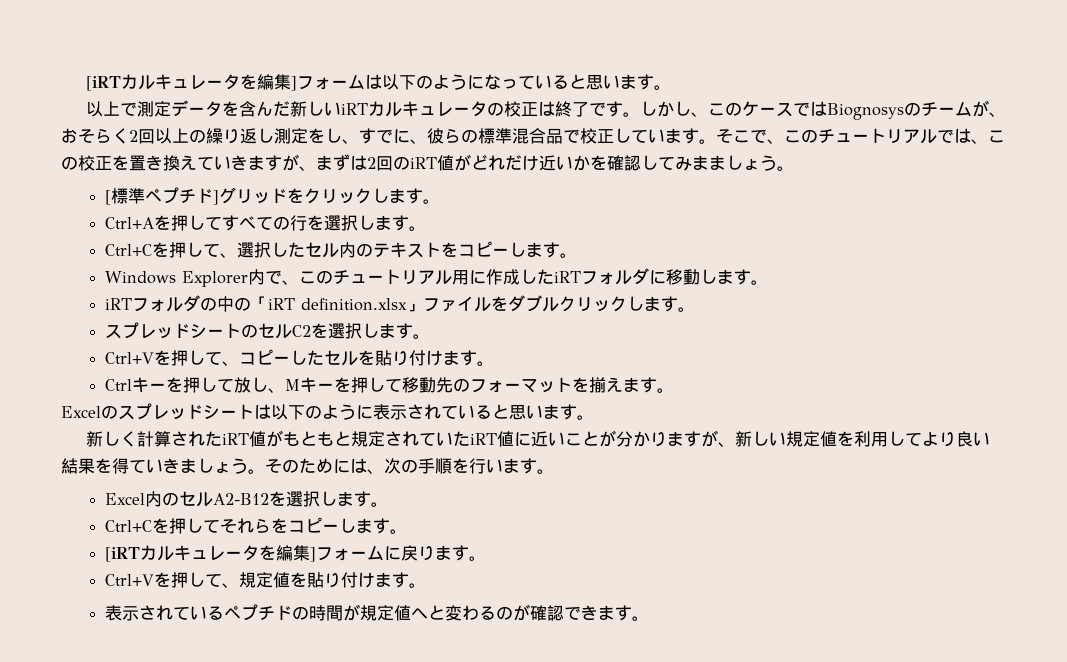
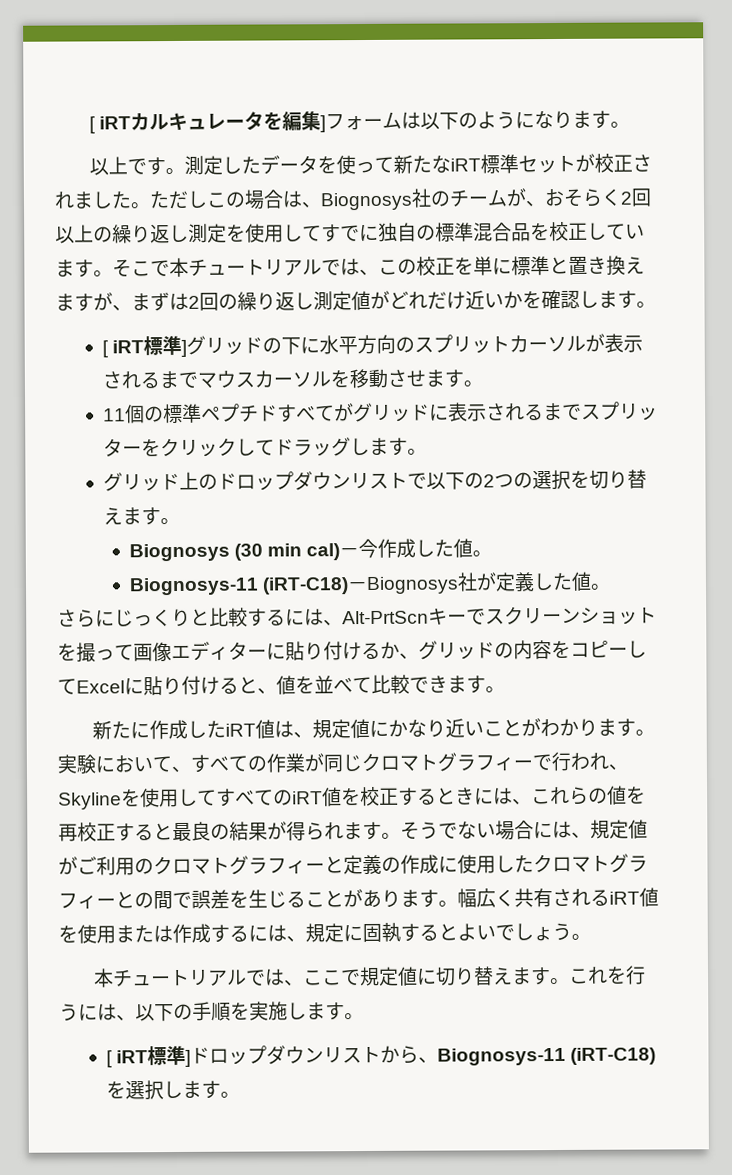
- [iRTカルキュレータを編集]フォームは以下のようになっていると思います。
+ [ iRTカルキュレータを編集]フォームは以下のようになります。
- 以上で測定データを含んだ新しいiRTカルキュレータの校正は終了です。しかし、このケースではBiognosysのチームが、おそらく2回以上の繰り返し測定をし、すでに、彼らの標準混合品で校正しています。
+ 以上です。測定したデータを使って新たなiRT標準セットが校正されました。ただしこの場合は、Biognosys社のチームが、おそらく2回以上の繰り返し測定を使用してすでに独自の標準混合品を校正しています。
- そこで、このチュートリアルでは、この校正を置き換えていきますが、まずは2回のiRT値がどれだけ近いかを確認してみまましょう。
- [標準ペプチド]グリッドをクリックします。
- Ctrl+Aを押してすべての行を選択します。
- Ctrl+Cを押して、選択したセル内のテキストをコピーします。
- Windows Explorer内で、このチュートリアル用に作成したiRTフォルダに移動します。
- iRTフォルダの中の「iRT definition.xlsx」ファイルをダブルクリックします。
- スプレッドシートのセルC2を選択します。
- Ctrl+Vを押して、コピーしたセルを貼り付けます。
- Ctrlキーを押して放し、Mキーを押して移動先のフォーマットを揃えます。
- Excelのスプレッドシートは以下のように表示されていると思います。
- 新しく計算されたiRT値がもともと規定されていたiRT値に近いことが分かりますが、新しい規定値を利用してより良い結果を得ていきましょう。そのためには、次の手順を行います。
- Excel内のセルA2-B12を選択します。
- Ctrl+Cを押してそれらをコピーします。
- [iRTカルキュレータを編集]フォームに戻ります。
- Ctrl+Vを押して、規定値を貼り付けます。
- 表示されているペプチドの時間が規定値へと変わるのが確認できます。
+ そこで本チュートリアルでは、この校正を単に標準と置き換えますが、まずは2回の繰り返し測定値がどれだけ近いかを確認します。
+ [ iRT標準]グリッドの下に水平方向のスプリットカーソルが表示されるまでマウスカーソルを移動させます。
+ 11個の標準ペプチドすべてがグリッドに表示されるまでスプリッターをクリックしてドラッグします。
+ グリッド上のドロップダウンリストで以下の2つの選択を切り替えます。
+ Biognosys (30 min cal)－今作成した値。
+ Biognosys-11 (iRT-C18)－Biognosys社が定義した値。
+ さらにじっくりと比較するには、Alt-PrtScnキーでスクリーンショットを撮って画像エディターに貼り付けるか、グリッドの内容をコピーしてExcelに貼り付けると、値を並べて比較できます。
+ 新たに作成したiRT値は、規定値にかなり近いことがわかります。実験において、すべての作業が同じクロマトグラフィーで行われ、Skylineを使用してすべてのiRT値を校正するときには、これらの値を再校正すると最良の結果が得られます。そうでない場合には、規定値がご利用のクロマトグラフィーと定義の作成に使用したクロマトグラフィーとの間で誤差を生じることがあります。幅広く共有されるiRT値を使用または作成するには、規定に固執するとよいでしょう。
+ 本チュートリアルでは、ここで規定値に切り替えます。これを行うには、以下の手順を実施します。
+ [ iRT標準]ドロップダウンリストから、Biognosys-11 (iRT-C18)を選択します。

